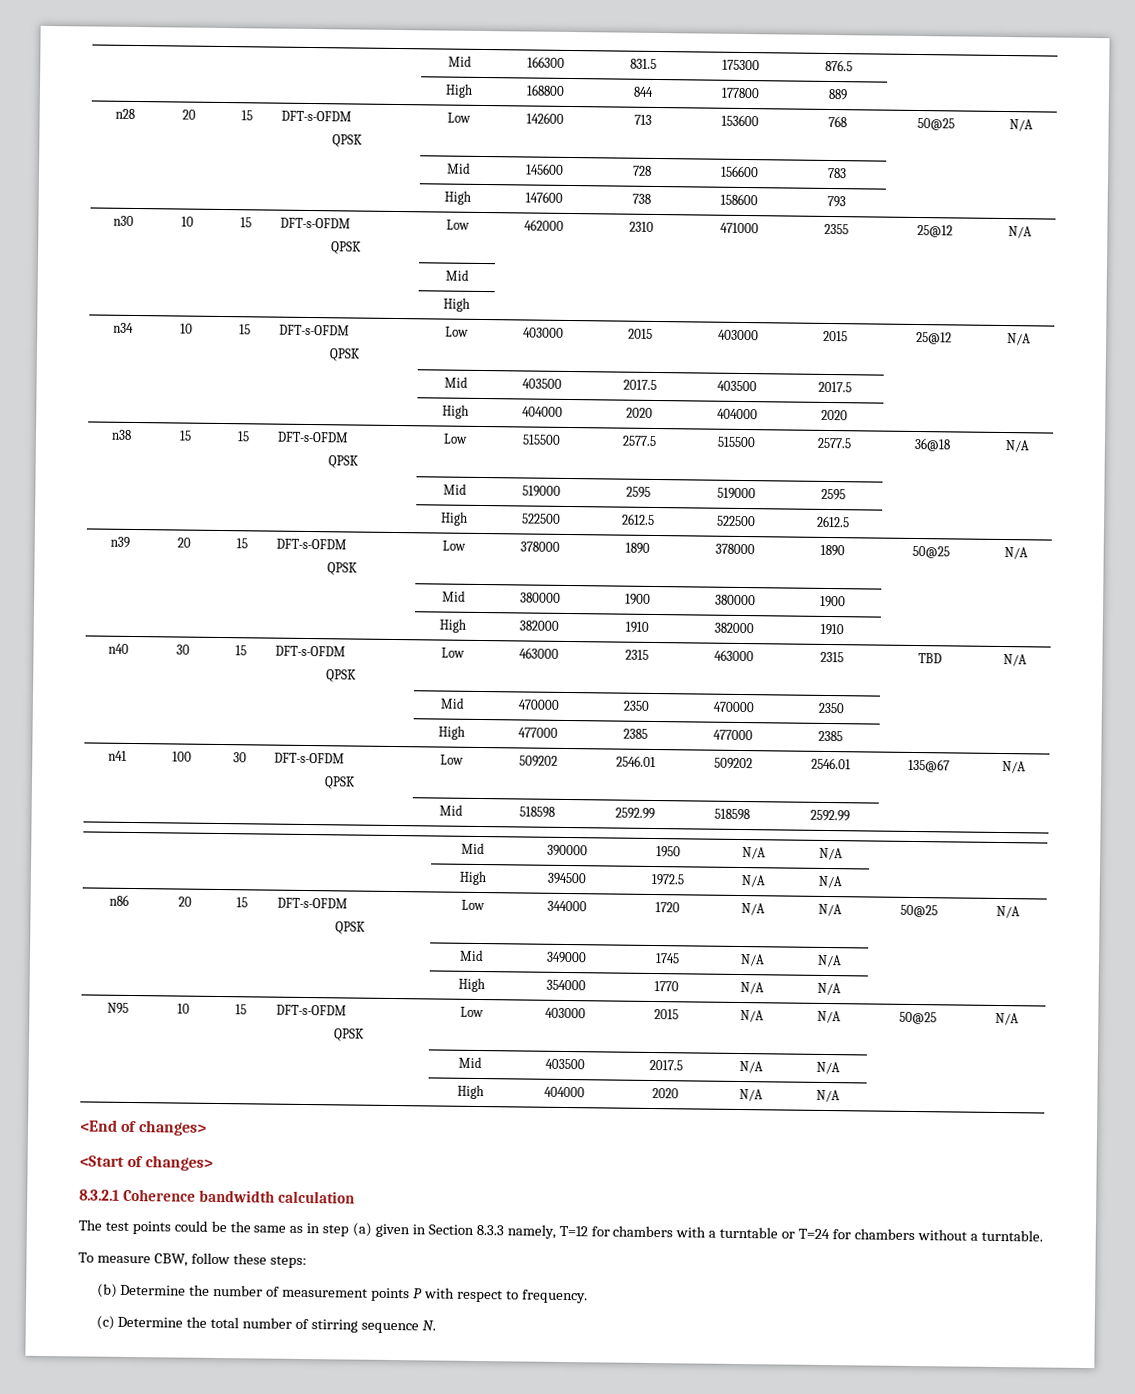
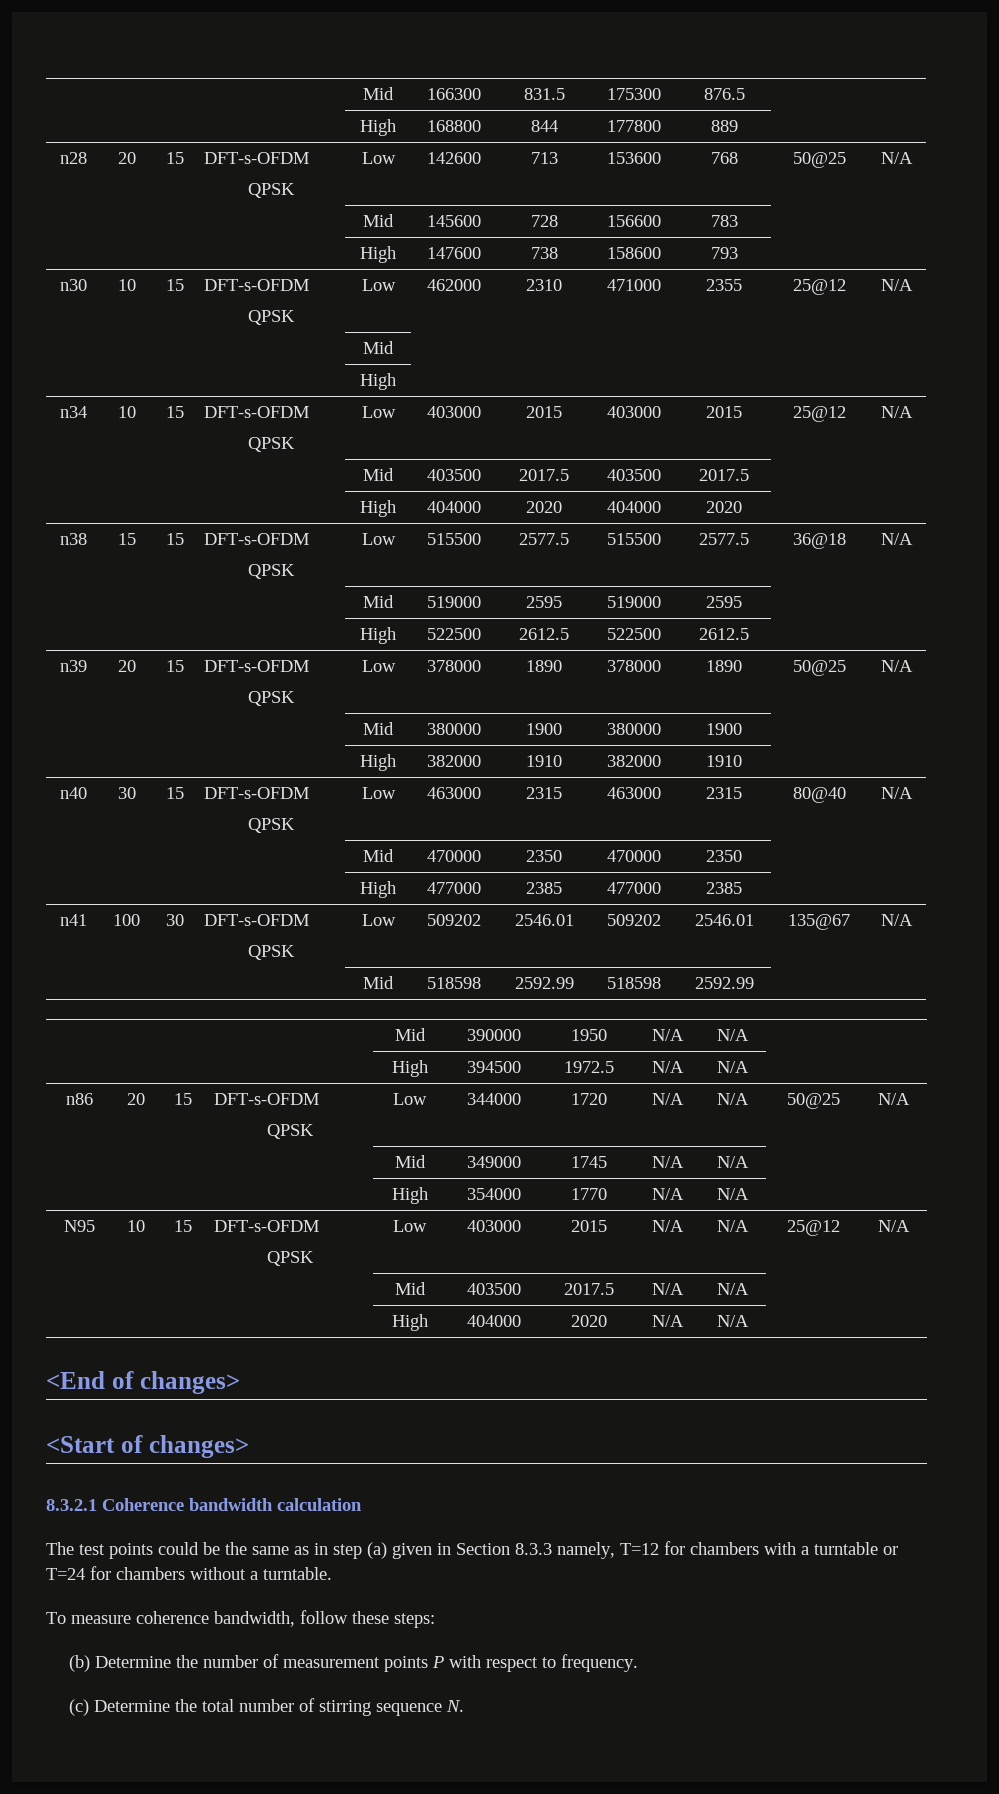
  n40 | 30 | 15 | DFT-s-OFDM
- QPSK | Low | 463000 | 2315 | 463000 | 2315 | TBD | N/A
+ QPSK | Low | 463000 | 2315 | 463000 | 2315 | 80@40 | N/A
  N95 | 10 | 15 | DFT-s-OFDM
- QPSK | Low | 403000 | 2015 | N/A | N/A | 50@25 | N/A
+ QPSK | Low | 403000 | 2015 | N/A | N/A | 25@12 | N/A
- To measure CBW, follow these steps:
+ To measure coherence bandwidth, follow these steps:

